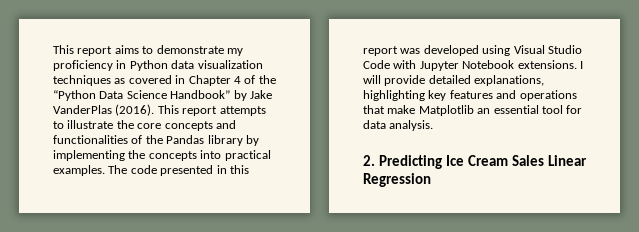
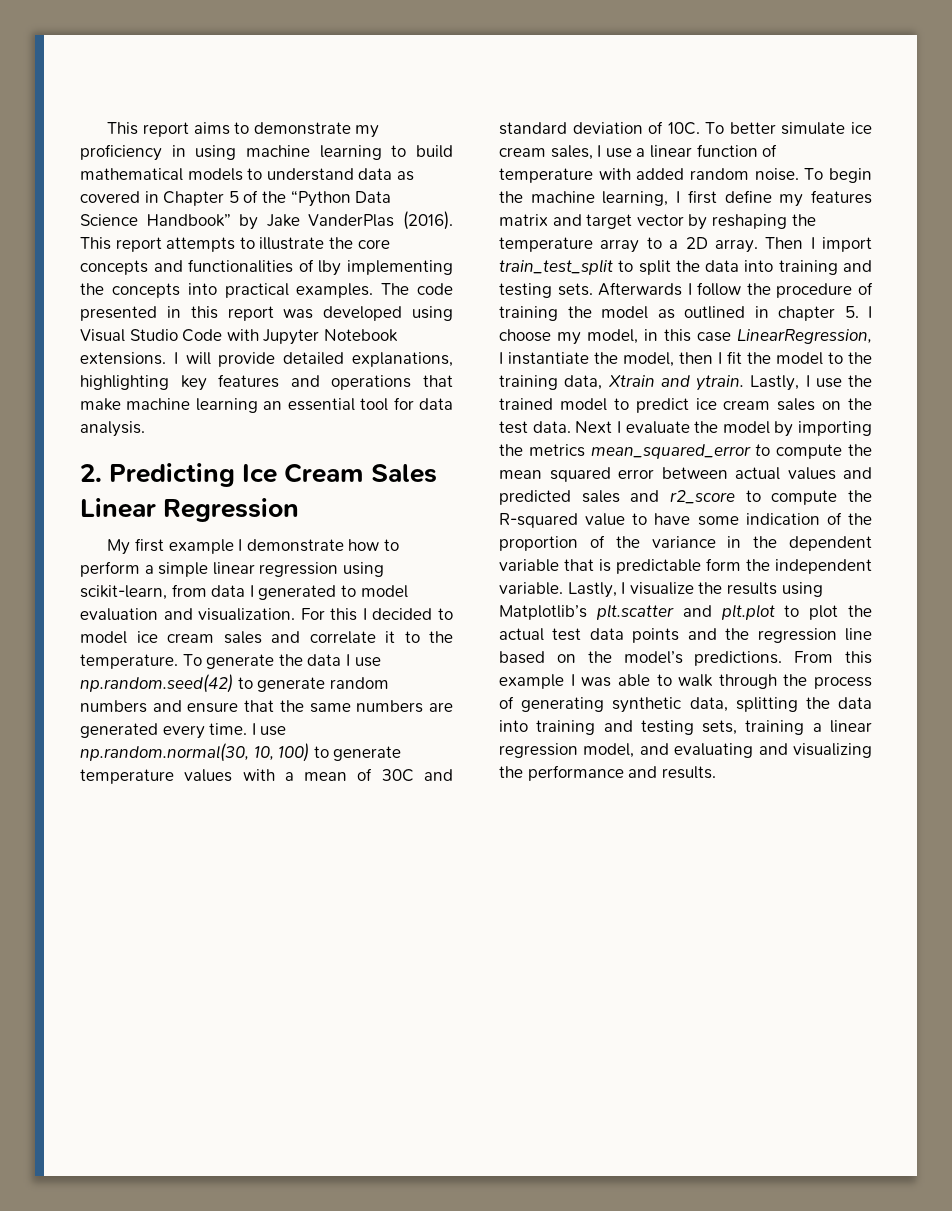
- This report aims to demonstrate my proficiency in Python data visualization techniques as covered in Chapter 4 of the “Python Data Science Handbook” by Jake VanderPlas (2016).
+ This report aims to demonstrate my proficiency in using machine learning to build mathematical models to understand data as covered in Chapter 5 of the “Python Data Science Handbook” by Jake VanderPlas (2016).
- This report attempts to illustrate the core concepts and functionalities of the Pandas library by implementing the concepts into practical examples.
+ This report attempts to illustrate the core concepts and functionalities of lby implementing the concepts into practical examples.
- I will provide detailed explanations, highlighting key features and operations that make Matplotlib an essential tool for data analysis.
+ I will provide detailed explanations, highlighting key features and operations that make machine learning an essential tool for data analysis.
+ My first example I demonstrate how to perform a simple linear regression using scikit-learn, from data I generated to model evaluation and visualization. For this I decided to model ice cream sales and correlate it to the temperature. To generate the data I use np.random.seed(42) to generate random numbers and ensure that the same numbers are generated every time. I use np.random.normal(30, 10, 100) to generate temperature values with a mean of 30C and standard deviation of 10C. To better simulate ice cream sales, I use a linear function of temperature with added random noise. To begin the machine learning, I first define my features matrix and target vector by reshaping the temperature array to a 2D array. Then I import train_test_split to split the data into training and testing sets. Afterwards I follow the procedure of training the model as outlined in chapter 5. I choose my model, in this case LinearRegression, I instantiate the model, then I fit the model to the training data, Xtrain and ytrain. Lastly, I use the trained model to predict ice cream sales on the test data. Next I evaluate the model by importing the metrics mean_squared_error to compute the mean squared error between actual values and predicted sales and r2_score to compute the R-squared value to have some indication of the proportion of the variance in the dependent variable that is predictable form the independent variable. Lastly, I visualize the results using Matplotlib’s plt.scatter and plt.plot to plot the actual test data points and the regression line based on the model’s predictions. From this example I was able to walk through the process of generating synthetic data, splitting the data into training and testing sets, training a linear regression model, and evaluating and visualizing the performance and results.

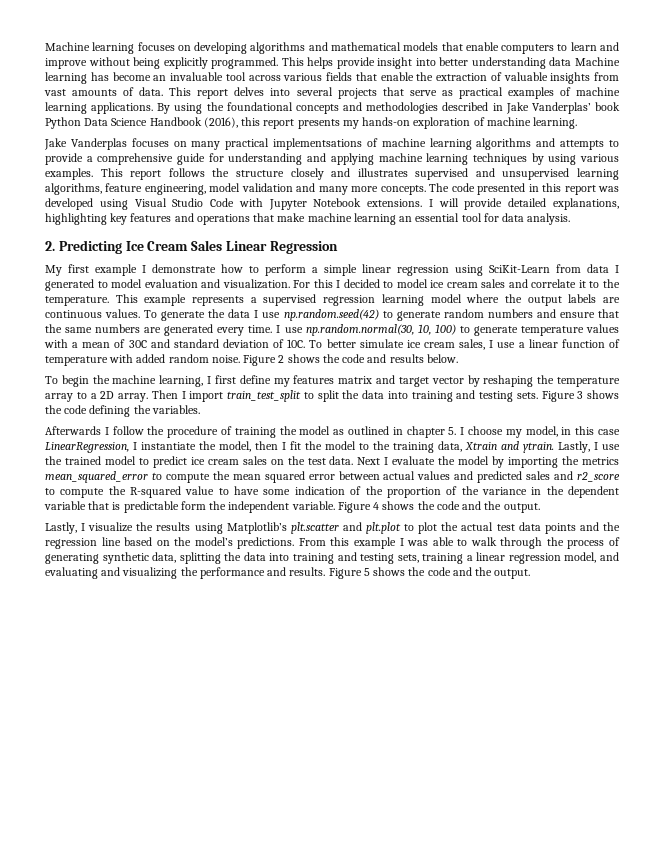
- This report aims to demonstrate my proficiency in using machine learning to build mathematical models to understand data as covered in Chapter 5 of the “Python Data Science Handbook” by Jake VanderPlas (2016). This report attempts to illustrate the core concepts and functionalities of lby implementing the concepts into practical examples.
+ Machine learning focuses on developing algorithms and mathematical models that enable computers to learn and improve without being explicitly programmed. This helps provide insight into better understanding data Machine learning has become an invaluable tool across various fields that enable the extraction of valuable insights from vast amounts of data. This report delves into several projects that serve as practical examples of machine learning applications. By using the foundational concepts and methodologies described in Jake Vanderplas’ book Python Data Science Handbook (2016), this report presents my hands-on exploration of machine learning.
+ Jake Vanderplas focuses on many practical implementsations of machine learning algorithms and attempts to provide a comprehensive guide for understanding and applying machine learning techniques by using various examples. This report follows the structure closely and illustrates supervised and unsupervised learning algorithms, feature engineering, model validation and many more concepts.
- My first example I demonstrate how to perform a simple linear regression using scikit-learn, from data I generated to model evaluation and visualization.
+ My first example I demonstrate how to perform a simple linear regression using SciKit-Learn from data I generated to model evaluation and visualization.
+ This example represents a supervised regression learning model where the output labels are continuous values.
- To better simulate ice cream sales, I use a linear function of temperature with added random noise. To begin the machine learning, I first define my features matrix and target vector by reshaping the temperature array to a 2D array.
+ To better simulate ice cream sales, I use a linear function of temperature with added random noise. Figure 2 shows the code and results below.
+ To begin the machine learning, I first define my features matrix and target vector by reshaping the temperature array to a 2D array.
- Then I import train_test_split to split the data into training and testing sets. Afterwards I follow the procedure of training the model as outlined in chapter 5. I choose my model, in this case LinearRegression, I instantiate the model, then I fit the model to the training data, Xtrain and ytrain.
+ Then I import train_test_split to split the data into training and testing sets. Figure 3 shows the code defining the variables.
+ Afterwards I follow the procedure of training the model as outlined in chapter 5. I choose my model, in this case LinearRegression, I instantiate the model, then I fit the model to the training data, Xtrain and ytrain.
- Next I evaluate the model by importing the metrics mean_squared_error to compute the mean squared error between actual values and predicted sales and r2_score to compute the R-squared value to have some indication of the proportion of the variance in the dependent variable that is predictable form the independent variable. Lastly, I visualize the results using Matplotlib’s plt.scatter and plt.plot to plot the actual test data points and the regression line based on the model’s predictions.
+ Next I evaluate the model by importing the metrics mean_squared_error to compute the mean squared error between actual values and predicted sales and r2_score to compute the R-squared value to have some indication of the proportion of the variance in the dependent variable that is predictable form the independent variable. Figure 4 shows the code and the output.
+ Lastly, I visualize the results using Matplotlib’s plt.scatter and plt.plot to plot the actual test data points and the regression line based on the model’s predictions.
+ Figure 5 shows the code and the output.

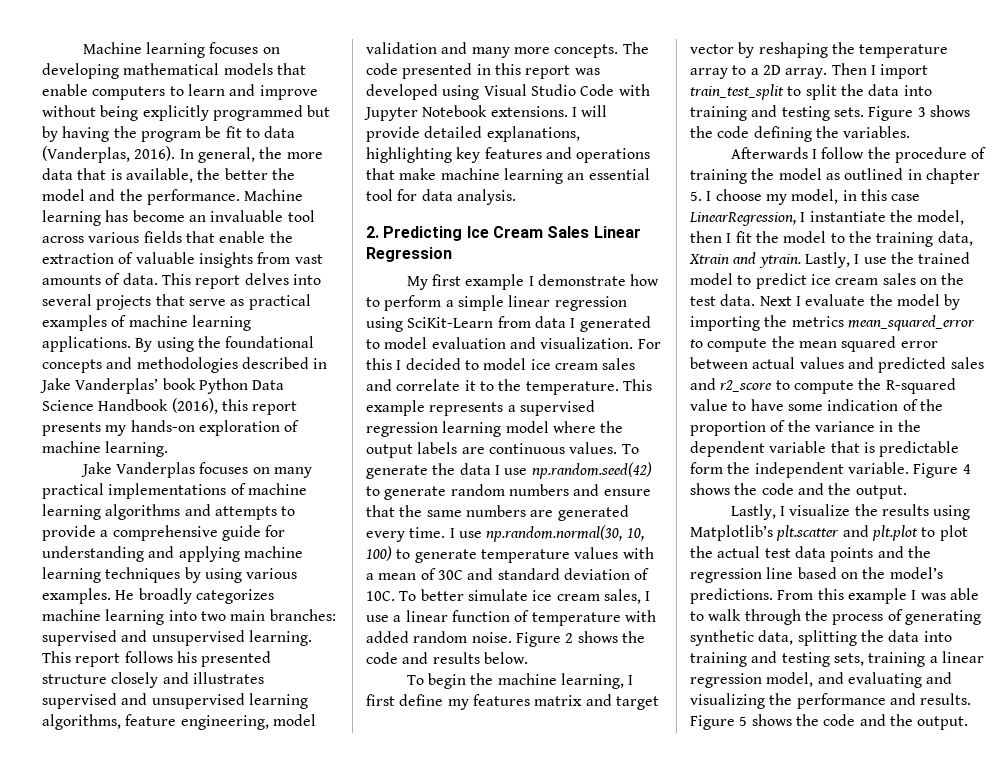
- Machine learning focuses on developing algorithms and mathematical models that enable computers to learn and improve without being explicitly programmed. This helps provide insight into better understanding data Machine learning has become an invaluable tool across various fields that enable the extraction of valuable insights from vast amounts of data.
+ Machine learning focuses on developing mathematical models that enable computers to learn and improve without being explicitly programmed but by having the program be fit to data (Vanderplas, 2016). In general, the more data that is available, the better the model and the performance. Machine learning has become an invaluable tool across various fields that enable the extraction of valuable insights from vast amounts of data.
- Jake Vanderplas focuses on many practical implementsations of machine learning algorithms and attempts to provide a comprehensive guide for understanding and applying machine learning techniques by using various examples.
+ Jake Vanderplas focuses on many practical implementations of machine learning algorithms and attempts to provide a comprehensive guide for understanding and applying machine learning techniques by using various examples.
+ He broadly categorizes machine learning into two main branches: supervised and unsupervised learning.
- This report follows the structure closely and illustrates supervised and unsupervised learning algorithms, feature engineering, model validation and many more concepts.
+ This report follows his presented structure closely and illustrates supervised and unsupervised learning algorithms, feature engineering, model validation and many more concepts.

